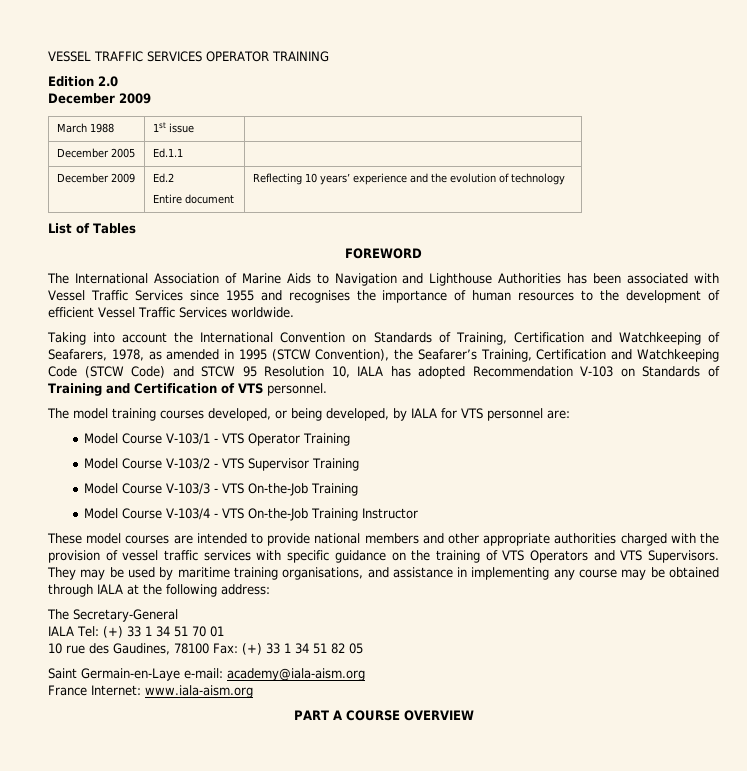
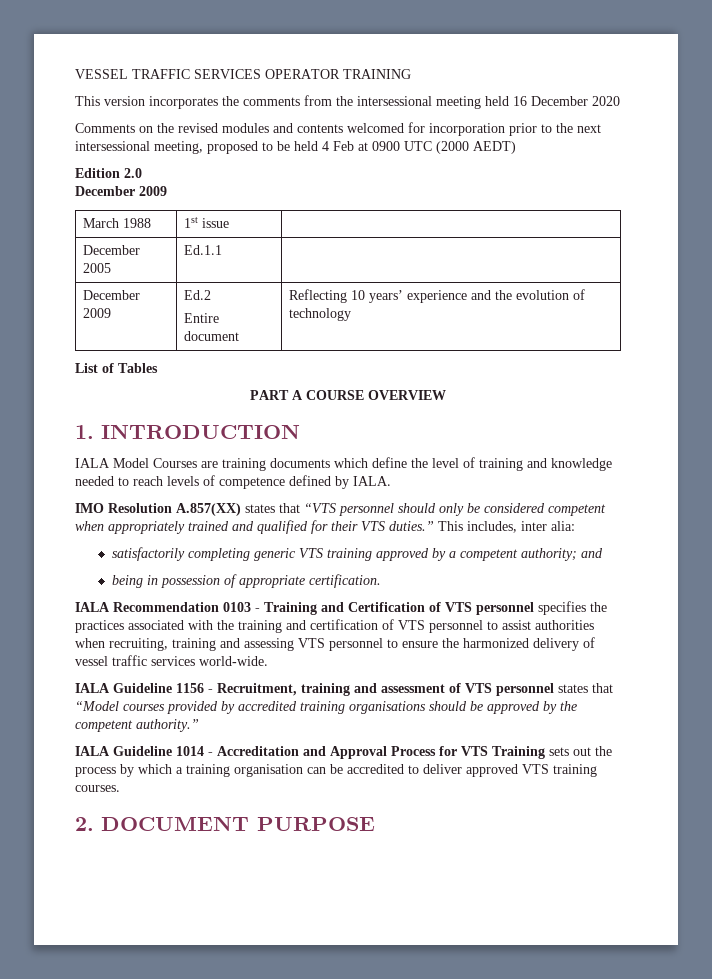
+ This version incorporates the comments from the intersessional meeting held 16 December 2020
+ Comments on the revised modules and contents welcomed for incorporation prior to the next intersessional meeting, proposed to be held 4 Feb at 0900 UTC (2000 AEDT)
- FOREWORD
- The International Association of Marine Aids to Navigation and Lighthouse Authorities has been associated with Vessel Traffic Services since 1955 and recognises the importance of human resources to the development of efficient Vessel Traffic Services worldwide.
- Taking into account the International Convention on Standards of Training, Certification and Watchkeeping of Seafarers, 1978, as amended in 1995 (STCW Convention), the Seafarer’s Training, Certification and Watchkeeping Code (STCW Code) and STCW 95 Resolution 10, IALA has adopted Recommendation V-103 on Standards of Training and Certification of VTS personnel.
- The model training courses developed, or being developed, by IALA for VTS personnel are:
- Model Course V-103/1 - VTS Operator Training
- Model Course V-103/2 - VTS Supervisor Training
- Model Course V-103/3 - VTS On-the-Job Training
- Model Course V-103/4 - VTS On-the-Job Training Instructor
- These model courses are intended to provide national members and other appropriate authorities charged with the provision of vessel traffic services with specific guidance on the training of VTS Operators and VTS Supervisors. They may be used by maritime training organisations, and assistance in implementing any course may be obtained through IALA at the following address:
- The Secretary-General
- IALA Tel: (+) 33 1 34 51 70 01
- 10 rue des Gaudines, 78100 Fax: (+) 33 1 34 51 82 05
- Saint Germain-en-Laye e-mail: academy@iala-aism.org
- France Internet: www.iala-aism.org
  PART A COURSE OVERVIEW
+ 1. INTRODUCTION
+ IALA Model Courses are training documents which define the level of training and knowledge needed to reach levels of competence defined by IALA.
+ IMO Resolution A.857(XX) states that “VTS personnel should only be considered competent when appropriately trained and qualified for their VTS duties.” This includes, inter alia:
+ satisfactorily completing generic VTS training approved by a competent authority; and
+ being in possession of appropriate certification.
+ IALA Recommendation 0103 - Training and Certification of VTS personnel specifies the practices associated with the training and certification of VTS personnel to assist authorities when recruiting, training and assessing VTS personnel to ensure the harmonized delivery of vessel traffic services world-wide.
+ IALA Guideline 1156 - Recruitment, training and assessment of VTS personnel states that “Model courses provided by accredited training organisations should be approved by the competent authority.”
+ IALA Guideline 1014 - Accreditation and Approval Process for VTS Training sets out the process by which a training organisation can be accredited to deliver approved VTS training courses.
+ 2. DOCUMENT PURPOSE

